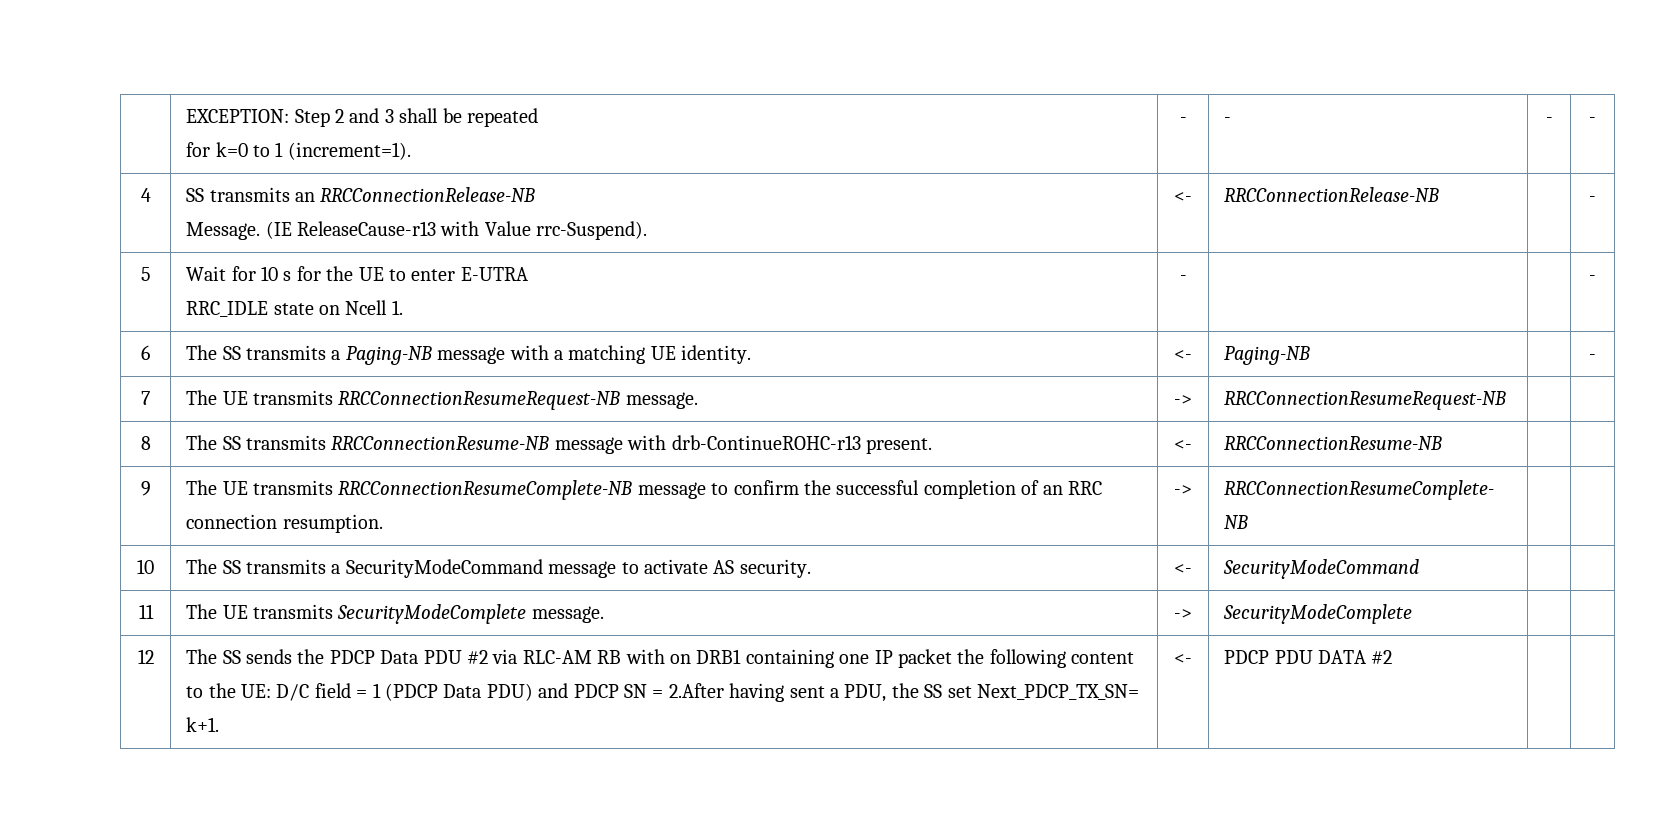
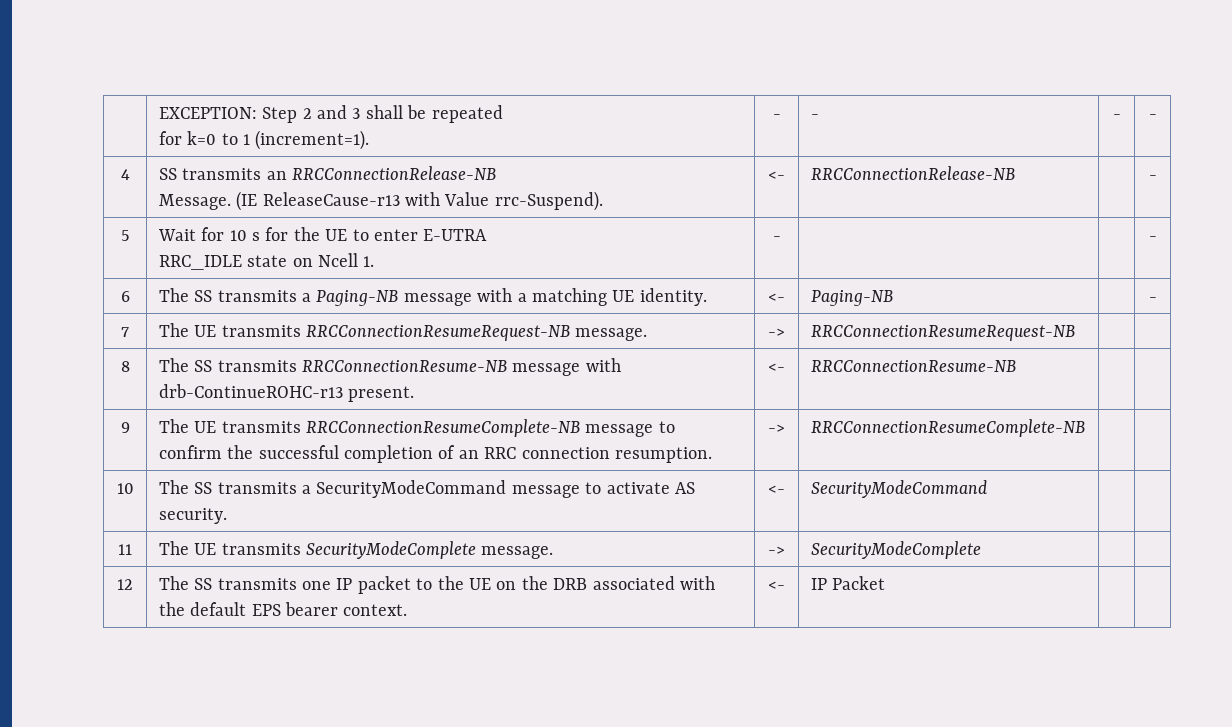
- The SS sends the PDCP Data PDU #2 via RLC-AM RB with on DRB1 containing one IP packet the following content to the UE: D/C field = 1 (PDCP Data PDU) and PDCP SN = 2.After having sent a PDU, the SS set Next_PDCP_TX_SN= k+1. | <- | PDCP PDU DATA #2
+ The SS transmits one IP packet to the UE on the DRB associated with the default EPS bearer context. | <- | IP Packet

